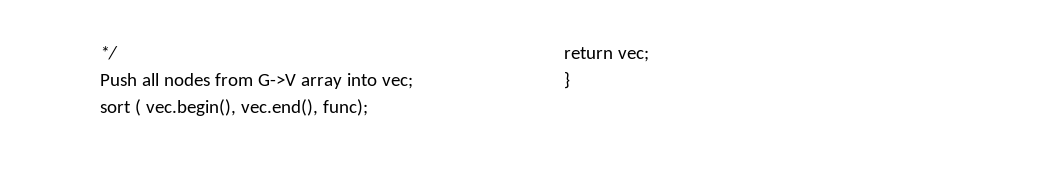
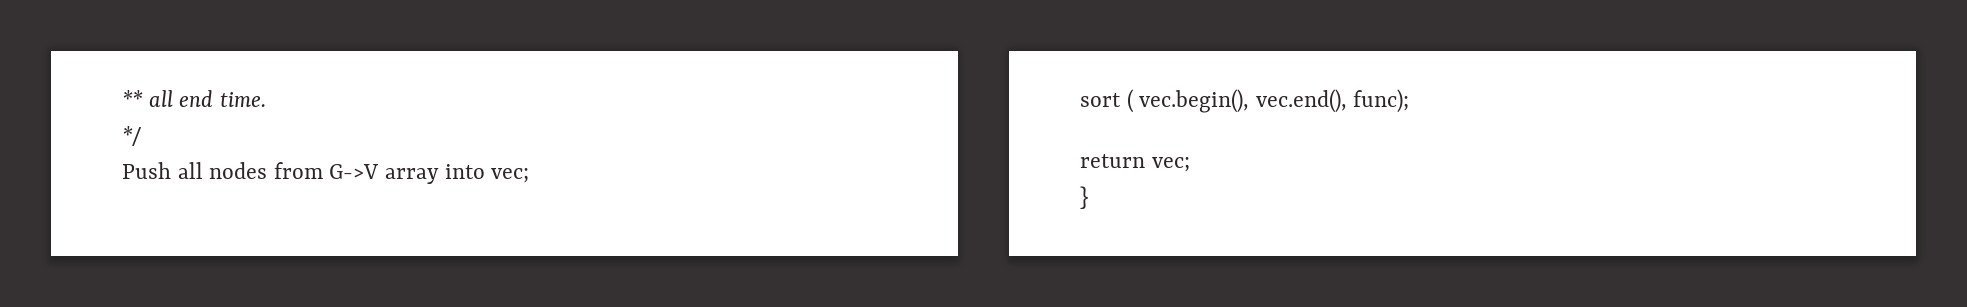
+ ** all end time.

